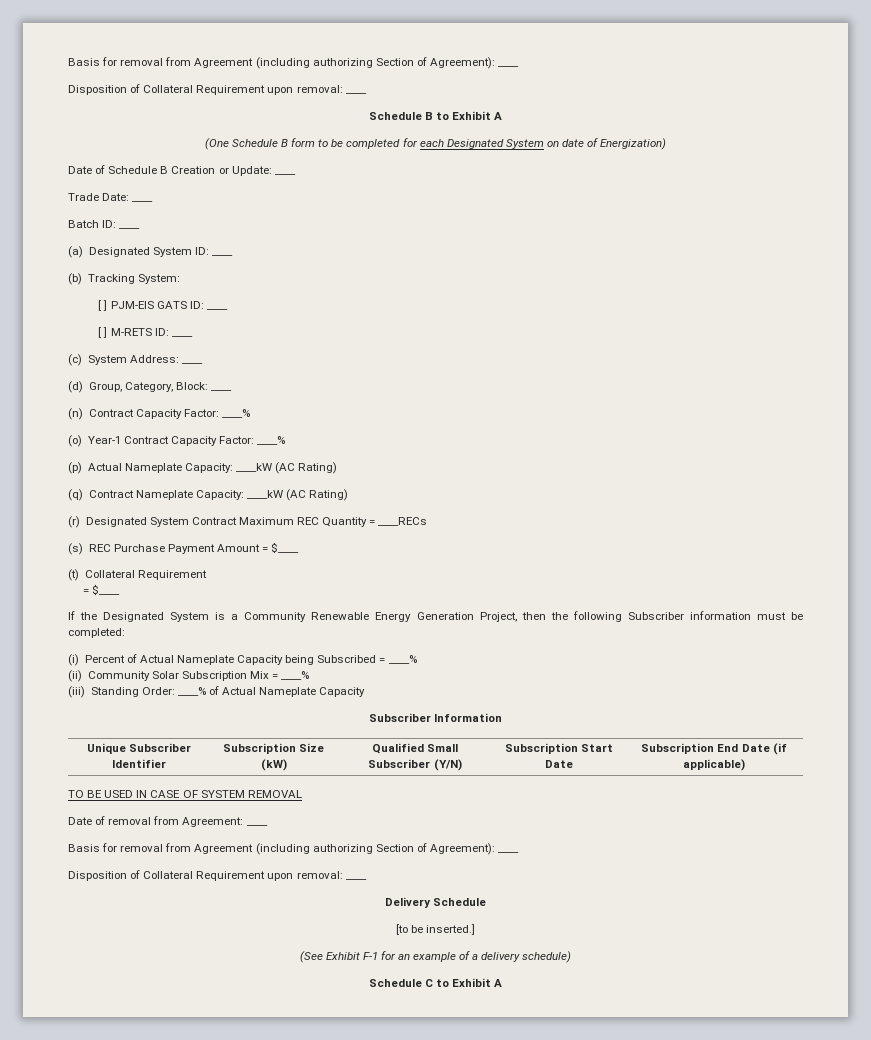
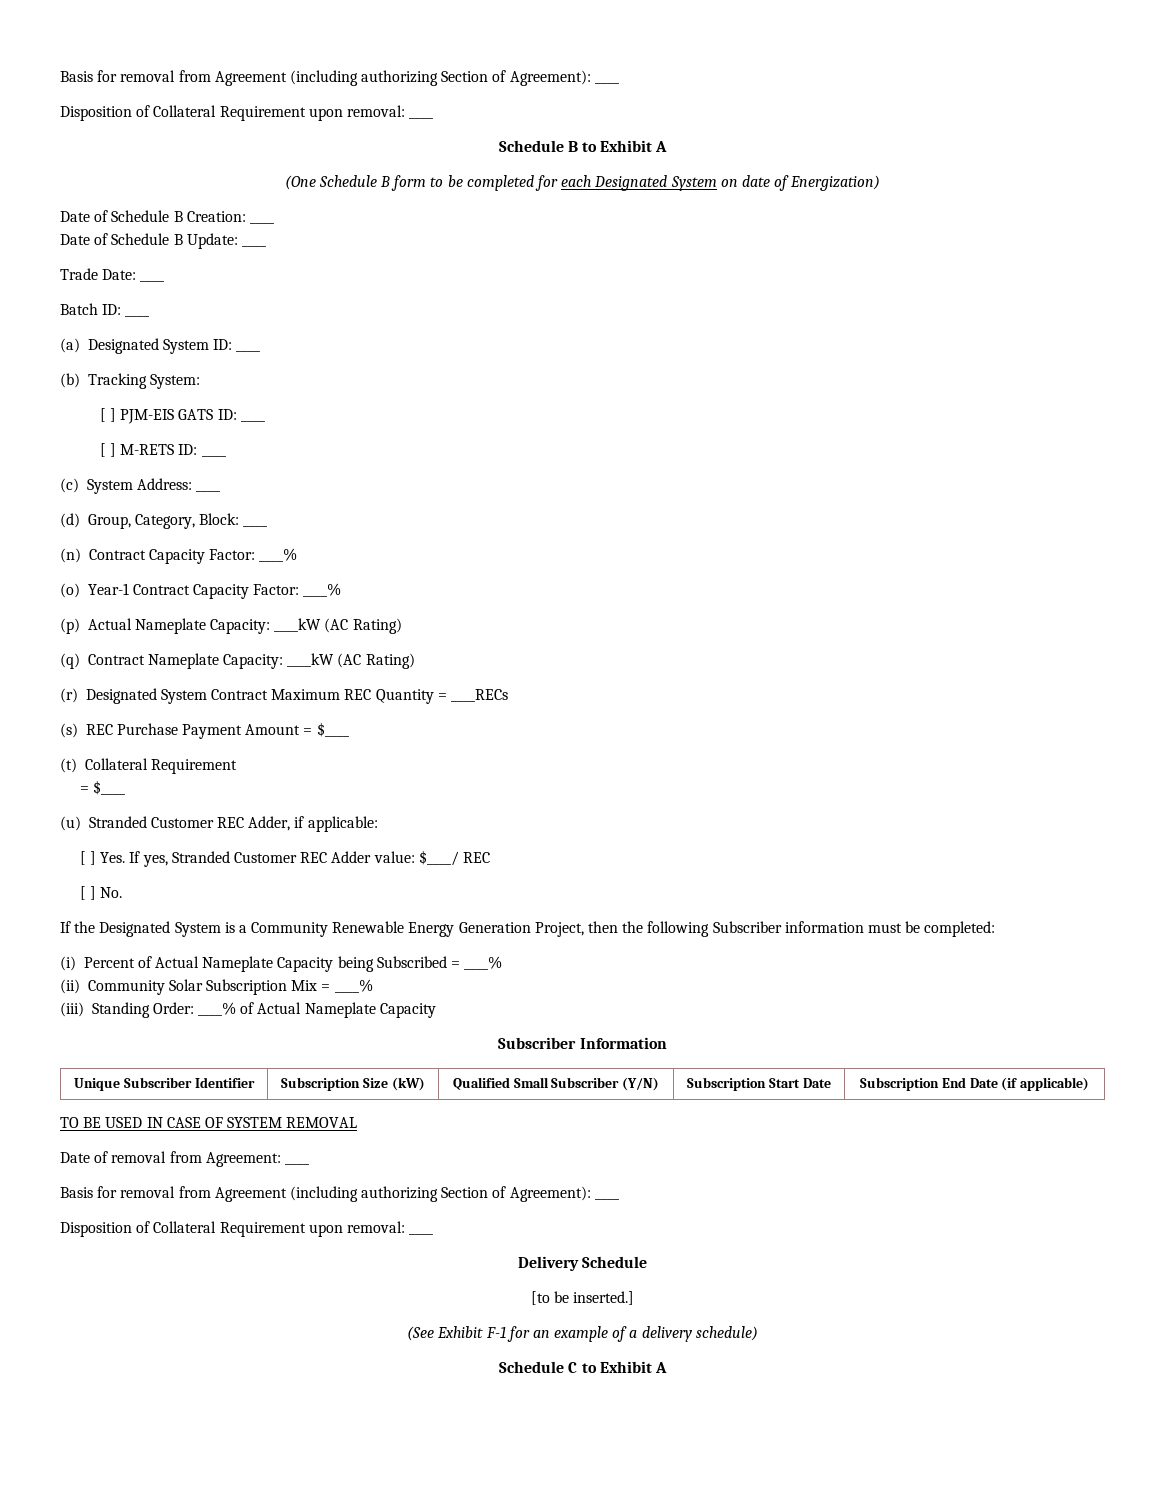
- Date of Schedule B Creation or Update: ____
+ Date of Schedule B Creation: ____
+ Date of Schedule B Update: ____
+ (u) Stranded Customer REC Adder, if applicable:
+ [ ] Yes. If yes, Stranded Customer REC Adder value: $____/ REC
+ [ ] No.

